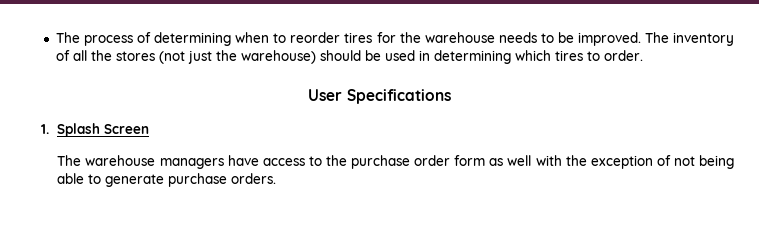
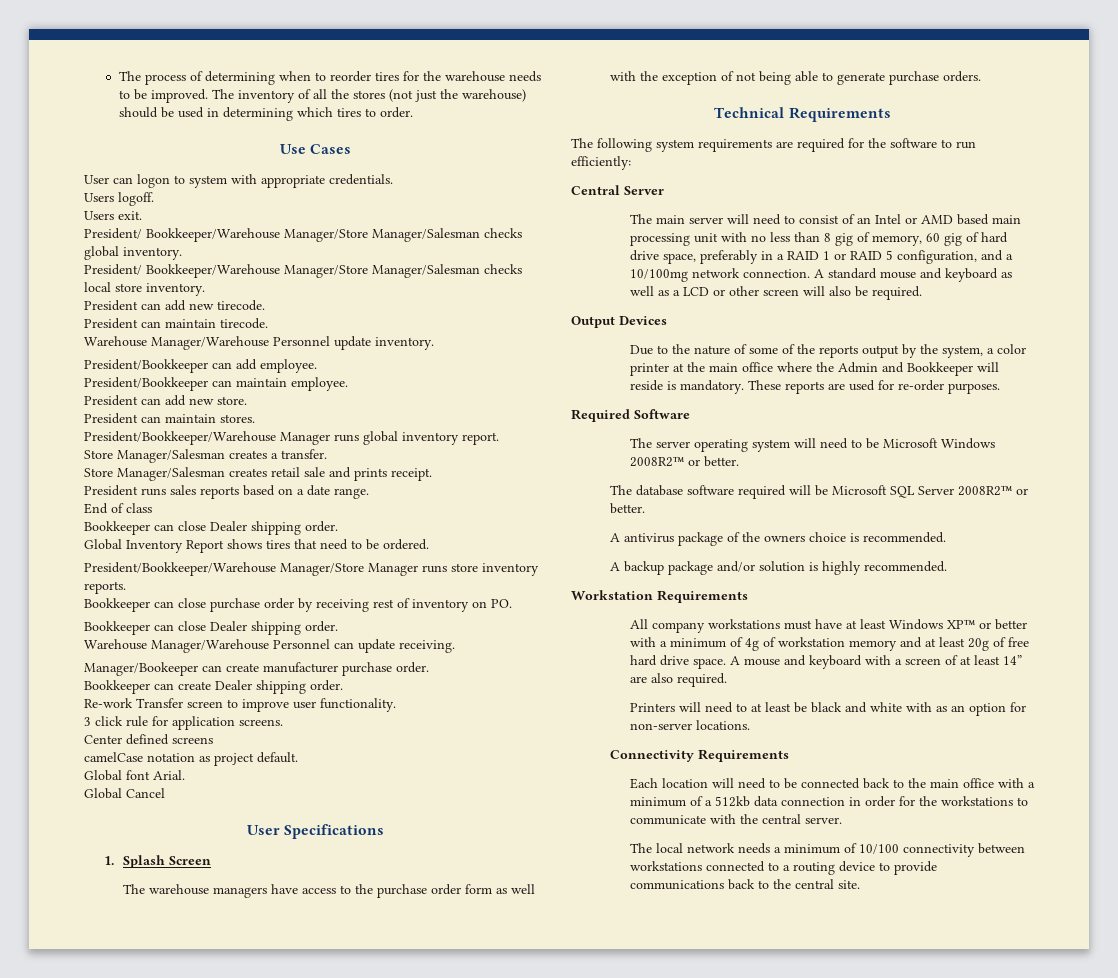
+ Use Cases
+ User can logon to system with appropriate credentials.
+ Users logoff.
+ Users exit.
+ President/ Bookkeeper/Warehouse Manager/Store Manager/Salesman checks global inventory.
+ President/ Bookkeeper/Warehouse Manager/Store Manager/Salesman checks local store inventory.
+ President can add new tirecode.
+ President can maintain tirecode.
+ Warehouse Manager/Warehouse Personnel update inventory.
+ President/Bookkeeper can add employee.
+ President/Bookkeeper can maintain employee.
+ President can add new store.
+ President can maintain stores.
+ President/Bookkeeper/Warehouse Manager runs global inventory report.
+ Store Manager/Salesman creates a transfer.
+ Store Manager/Salesman creates retail sale and prints receipt.
+ President runs sales reports based on a date range.
+ End of class
+ Bookkeeper can close Dealer shipping order.
+ Global Inventory Report shows tires that need to be ordered.
+ President/Bookkeeper/Warehouse Manager/Store Manager runs store inventory reports.
+ Bookkeeper can close purchase order by receiving rest of inventory on PO.
+ Bookkeeper can close Dealer shipping order.
+ Warehouse Manager/Warehouse Personnel can update receiving.
+ Manager/Bookeeper can create manufacturer purchase order.
+ Bookkeeper can create Dealer shipping order.
+ Re-work Transfer screen to improve user functionality.
+ 3 click rule for application screens.
+ Center defined screens
+ camelCase notation as project default.
+ Global font Arial.
+ Global Cancel
+ Technical Requirements
+ The following system requirements are required for the software to run efficiently:
+ Central Server
+ The main server will need to consist of an Intel or AMD based main processing unit with no less than 8 gig of memory, 60 gig of hard drive space, preferably in a RAID 1 or RAID 5 configuration, and a 10/100mg network connection. A standard mouse and keyboard as well as a LCD or other screen will also be required.
+ Output Devices
+ Due to the nature of some of the reports output by the system, a color printer at the main office where the Admin and Bookkeeper will reside is mandatory. These reports are used for re-order purposes.
+ Required Software
+ The server operating system will need to be Microsoft Windows 2008R2™ or better.
+ The database software required will be Microsoft SQL Server 2008R2™ or better.
+ A antivirus package of the owners choice is recommended.
+ A backup package and/or solution is highly recommended.
+ Workstation Requirements
+ All company workstations must have at least Windows XP™ or better with a minimum of 4g of workstation memory and at least 20g of free hard drive space. A mouse and keyboard with a screen of at least 14” are also required.
+ Printers will need to at least be black and white with as an option for non-server locations.
+ Connectivity Requirements
+ Each location will need to be connected back to the main office with a minimum of a 512kb data connection in order for the workstations to communicate with the central server.
+ The local network needs a minimum of 10/100 connectivity between workstations connected to a routing device to provide communications back to the central site.

